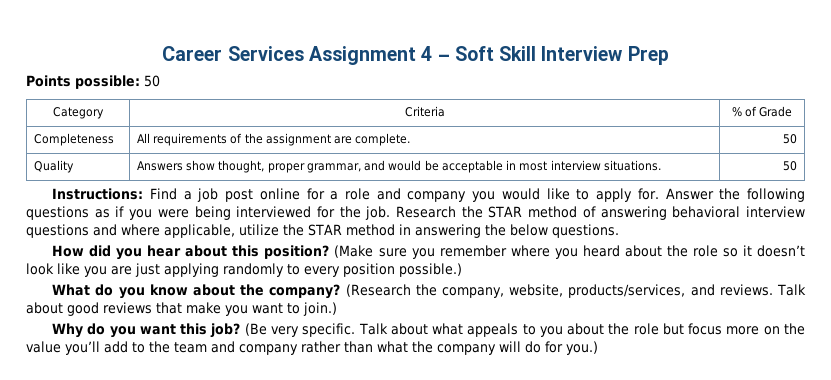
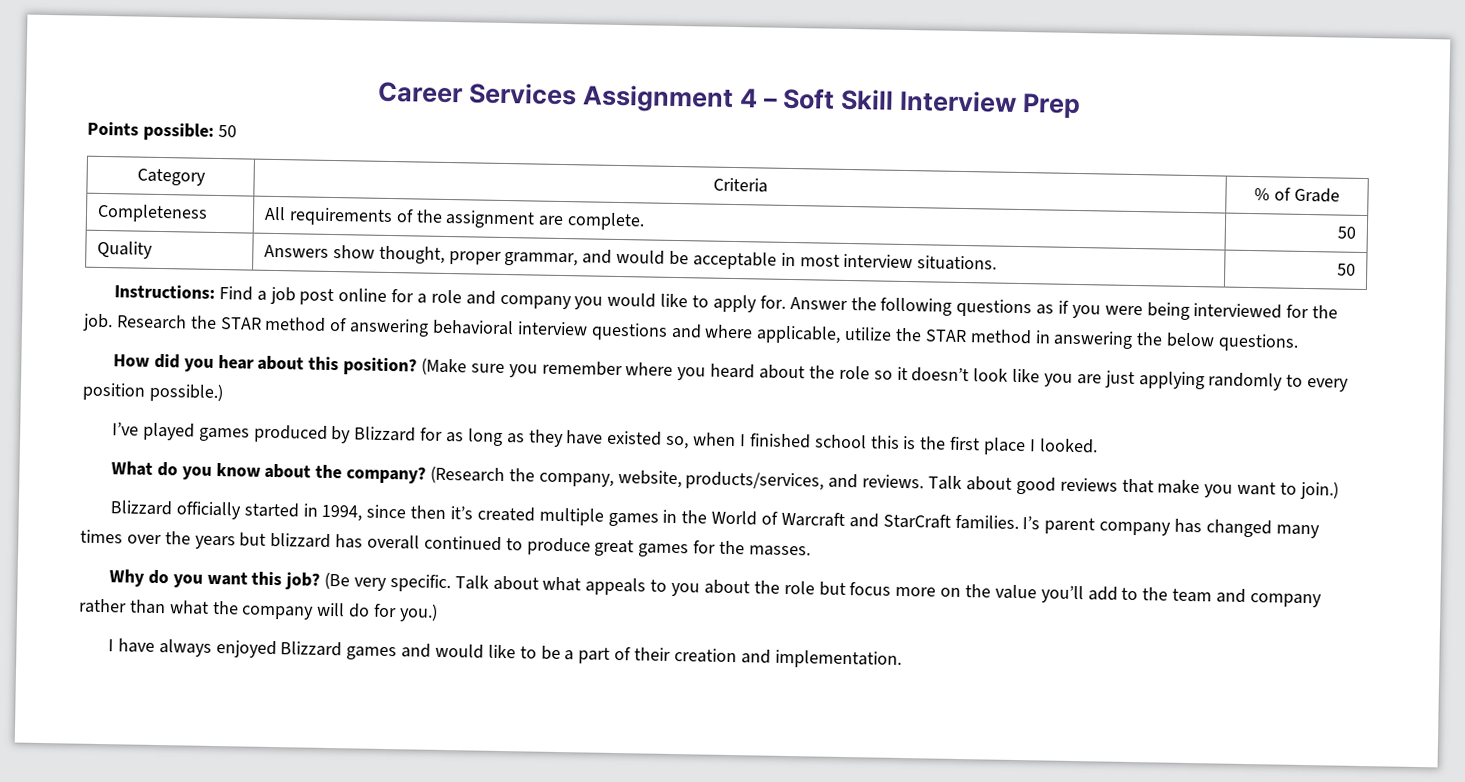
+ I’ve played games produced by Blizzard for as long as they have existed so, when I finished school this is the first place I looked.
+ Blizzard officially started in 1994, since then it’s created multiple games in the World of Warcraft and StarCraft families. I’s parent company has changed many times over the years but blizzard has overall continued to produce great games for the masses.
+ I have always enjoyed Blizzard games and would like to be a part of their creation and implementation.

